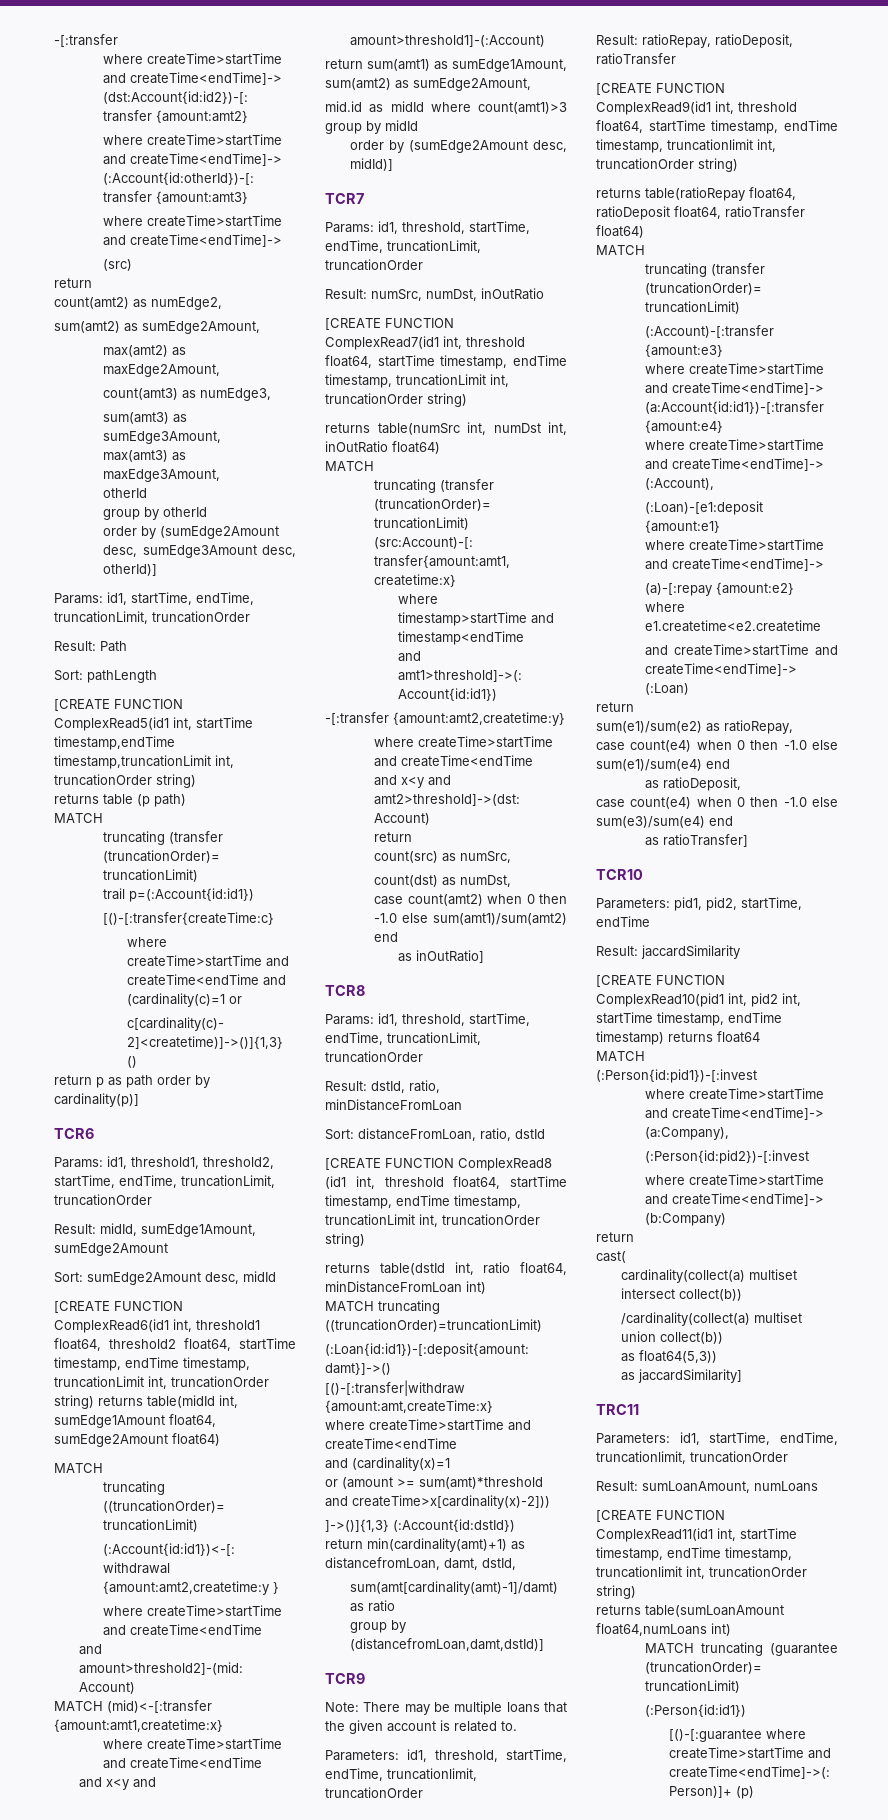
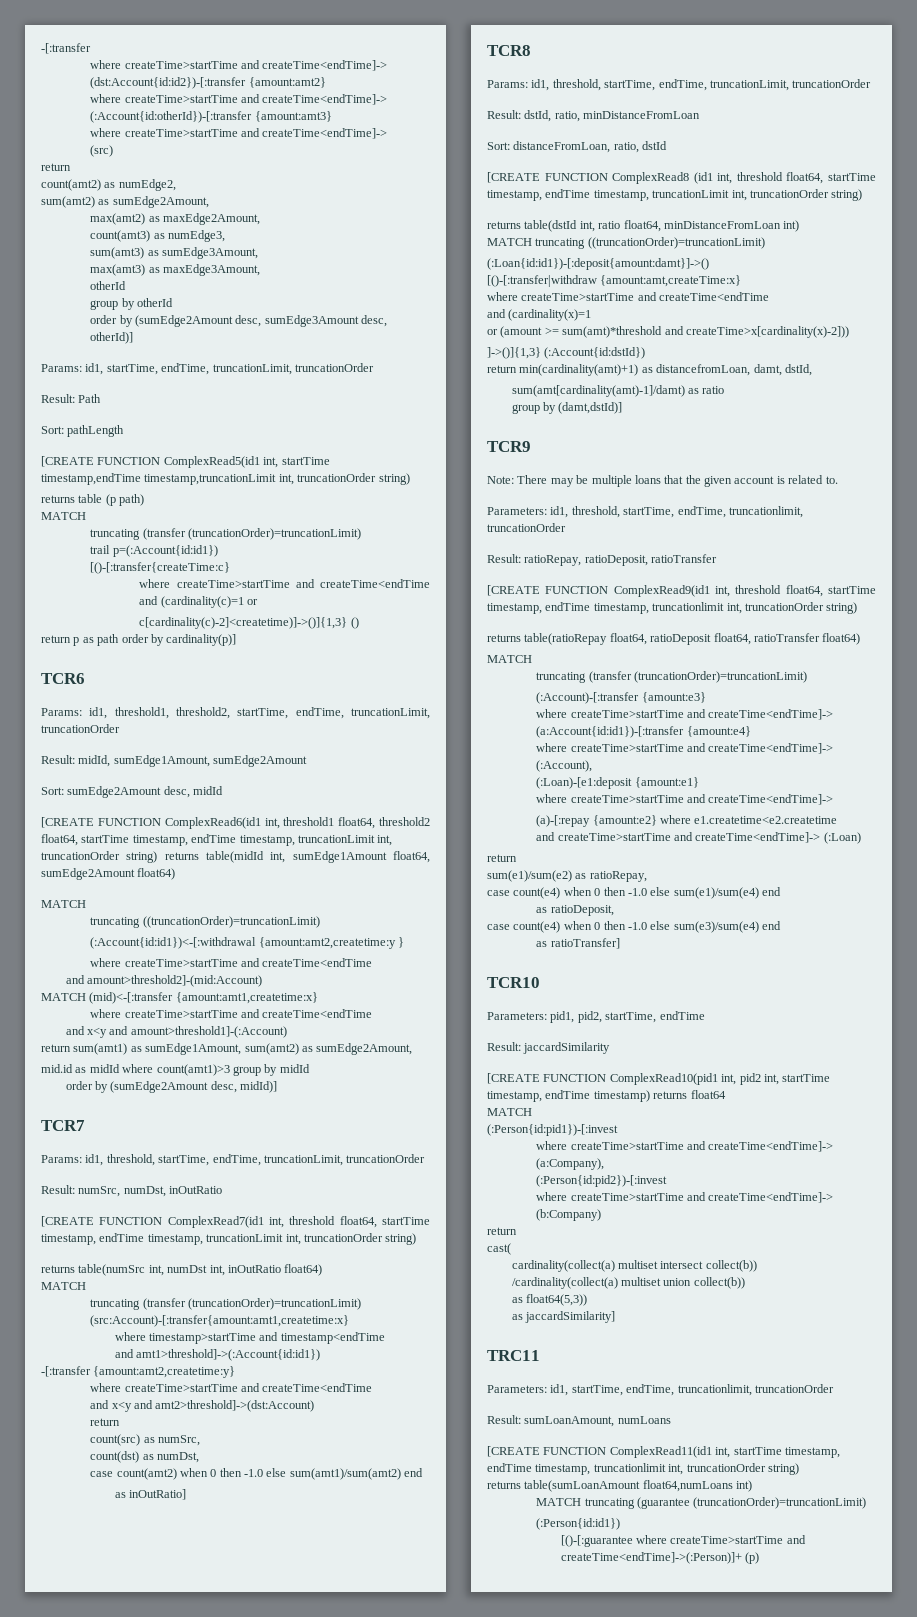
- group by (distancefromLoan,damt,dstId)]
+ group by (damt,dstId)]

